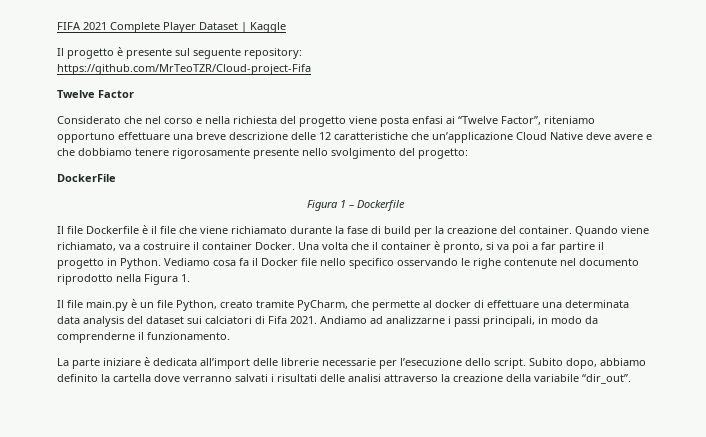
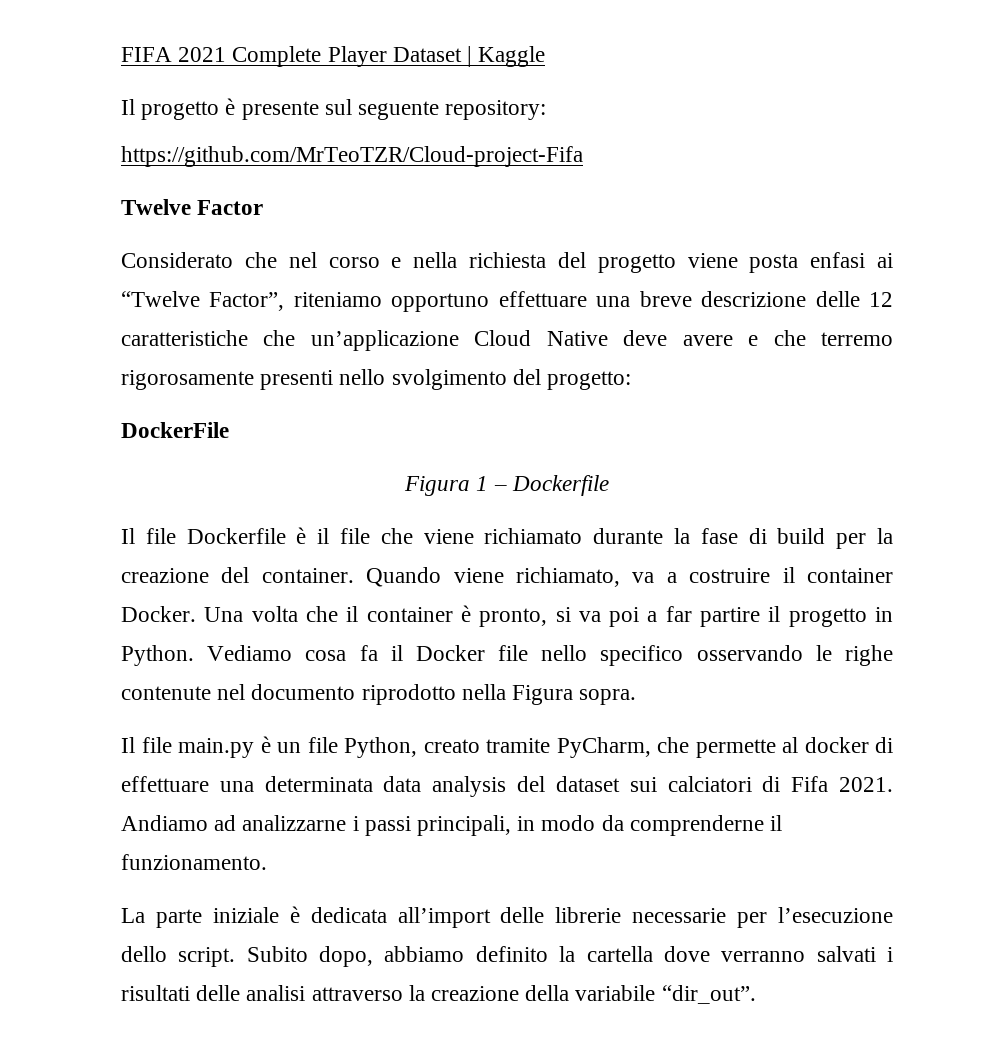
- Considerato che nel corso e nella richiesta del progetto viene posta enfasi ai “Twelve Factor”, riteniamo opportuno effettuare una breve descrizione delle 12 caratteristiche che un’applicazione Cloud Native deve avere e che dobbiamo tenere rigorosamente presente nello svolgimento del progetto:
+ Considerato che nel corso e nella richiesta del progetto viene posta enfasi ai “Twelve Factor”, riteniamo opportuno effettuare una breve descrizione delle 12 caratteristiche che un’applicazione Cloud Native deve avere e che terremo rigorosamente presenti nello svolgimento del progetto:
- Vediamo cosa fa il Docker file nello specifico osservando le righe contenute nel documento riprodotto nella Figura 1.
+ Vediamo cosa fa il Docker file nello specifico osservando le righe contenute nel documento riprodotto nella Figura sopra.
- La parte iniziare è dedicata all’import delle librerie necessarie per l’esecuzione dello script.
+ La parte iniziale è dedicata all’import delle librerie necessarie per l’esecuzione dello script.

